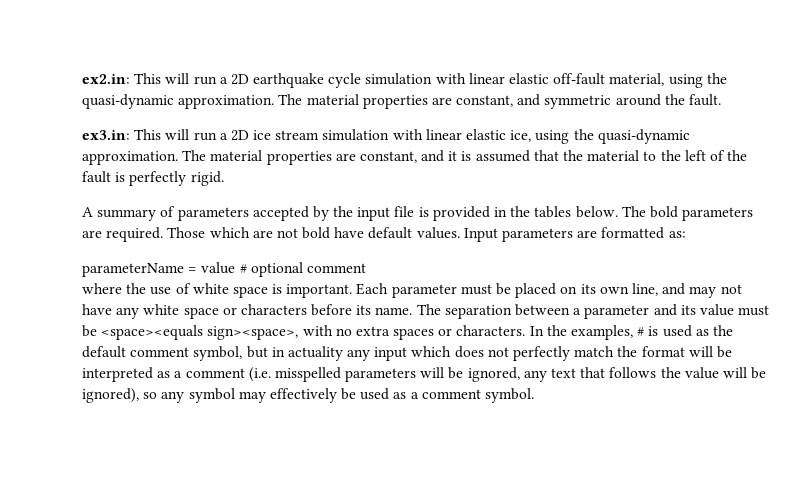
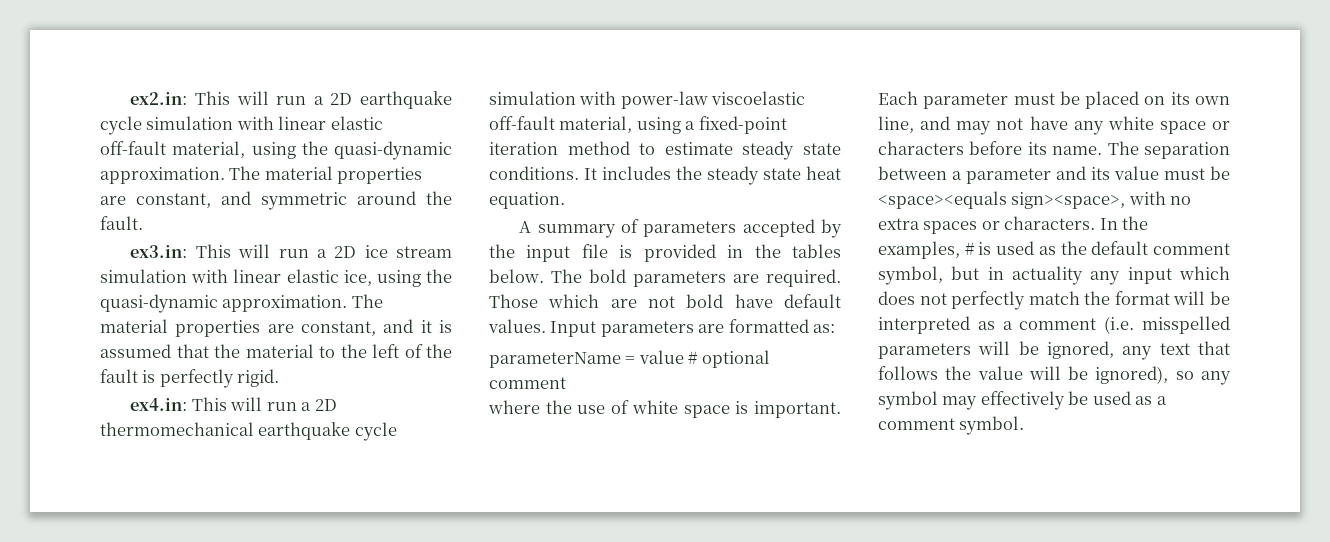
+ ex4.in: This will run a 2D thermomechanical earthquake cycle simulation with power-law viscoelastic off-fault material, using a fixed-point iteration method to estimate steady state conditions. It includes the steady state heat equation.

